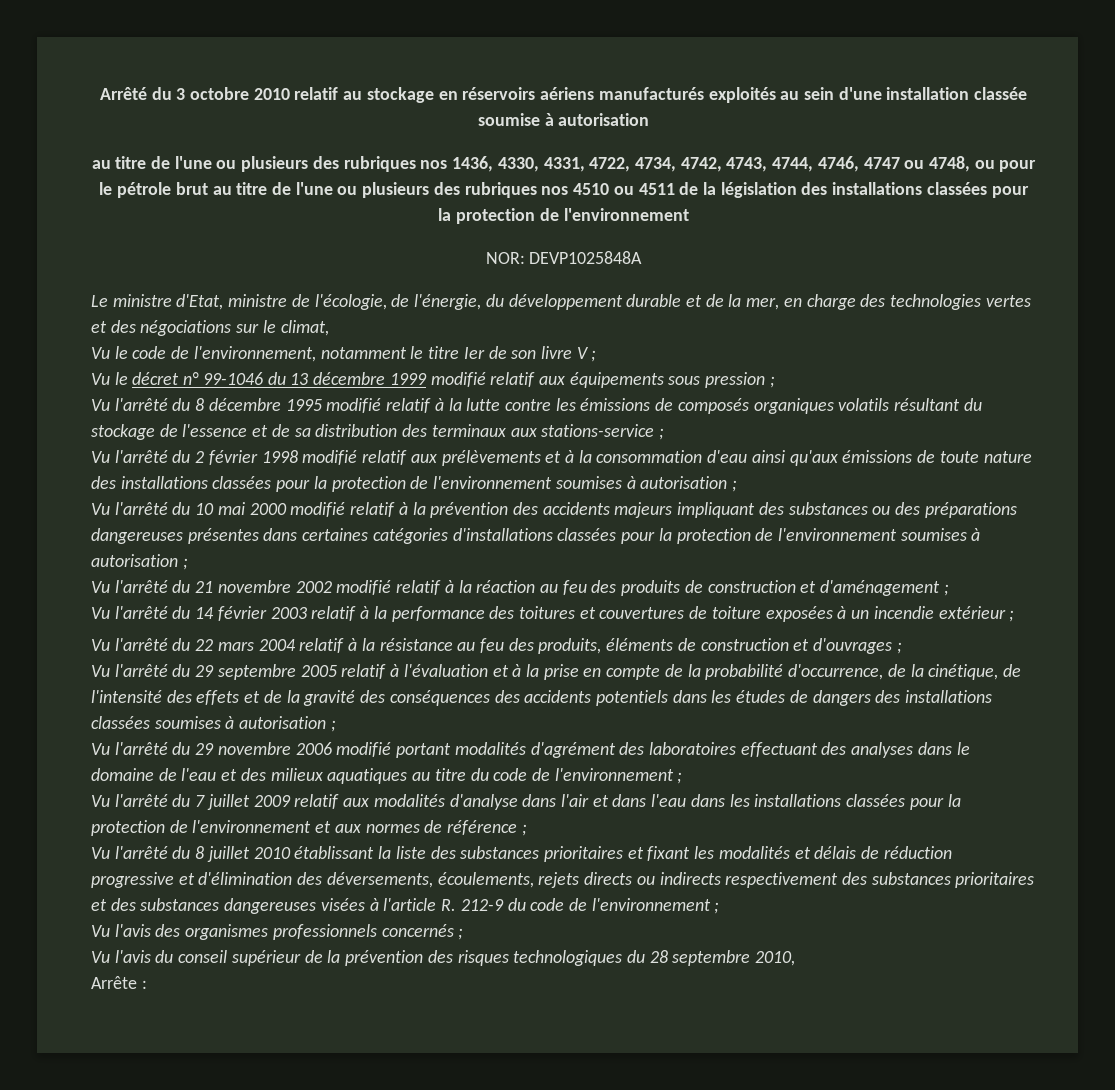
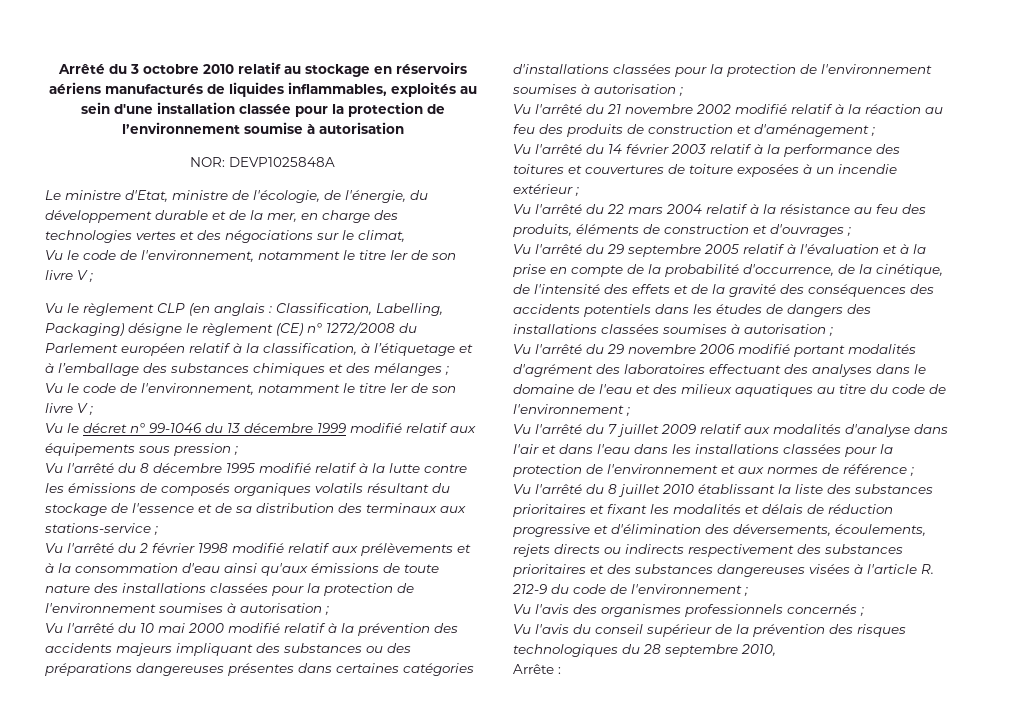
- Arrêté du 3 octobre 2010 relatif au stockage en réservoirs aériens manufacturés exploités au sein d'une installation classée soumise à autorisation
- au titre de l'une ou plusieurs des rubriques nos 1436, 4330, 4331, 4722, 4734, 4742, 4743, 4744, 4746, 4747 ou 4748, ou pour le pétrole brut au titre de l'une ou plusieurs des rubriques nos 4510 ou 4511 de la législation des installations classées pour la protection de l'environnement
+ Arrêté du 3 octobre 2010 relatif au stockage en réservoirs aériens manufacturés de liquides inflammables, exploités au sein d'une installation classée pour la protection de l’environnement soumise à autorisation
+ Vu le règlement CLP (en anglais : Classification, Labelling, Packaging) désigne le règlement (CE) n° 1272/2008 du Parlement européen relatif à la classification, à l’étiquetage et à l’emballage des substances chimiques et des mélanges ;
+ Vu le code de l'environnement, notamment le titre Ier de son livre V ;

